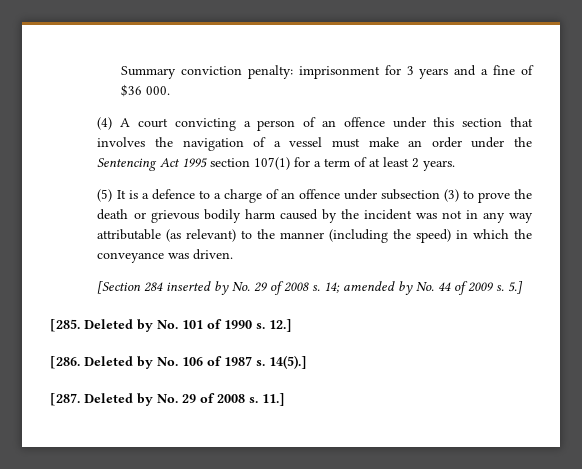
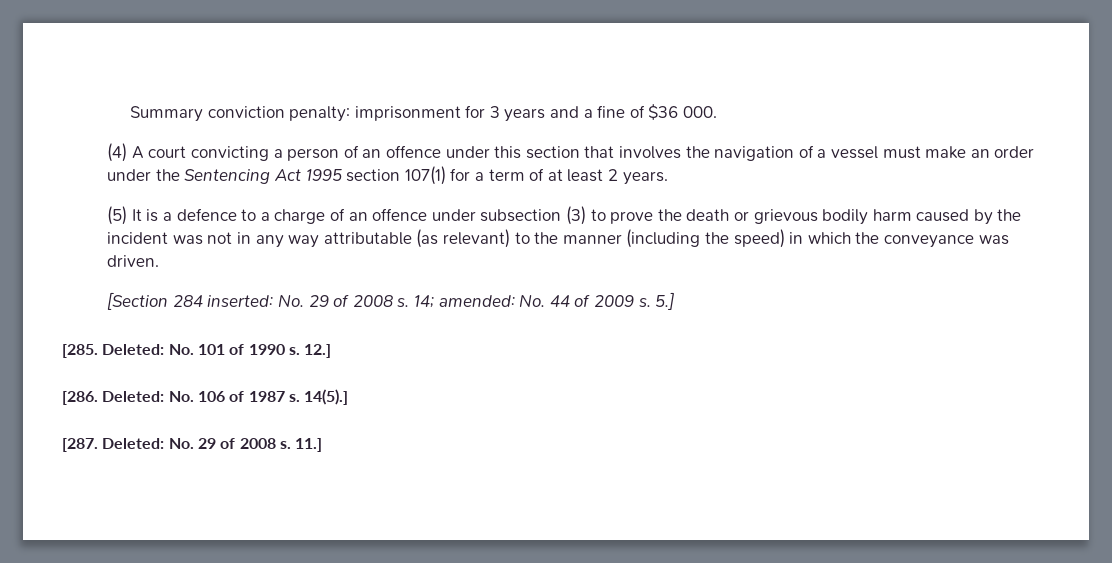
- [Section 284 inserted by No. 29 of 2008 s.
+ [Section 284 inserted: No. 29 of 2008 s.
- 14; amended by No. 44 of 2009 s.
+ 14; amended: No. 44 of 2009 s.
- [285. Deleted by No. 101 of 1990 s.
+ [285. Deleted: No. 101 of 1990 s.
- [286. Deleted by No. 106 of 1987 s.
+ [286. Deleted: No. 106 of 1987 s.
- [287. Deleted by No. 29 of 2008 s.
+ [287. Deleted: No. 29 of 2008 s.

